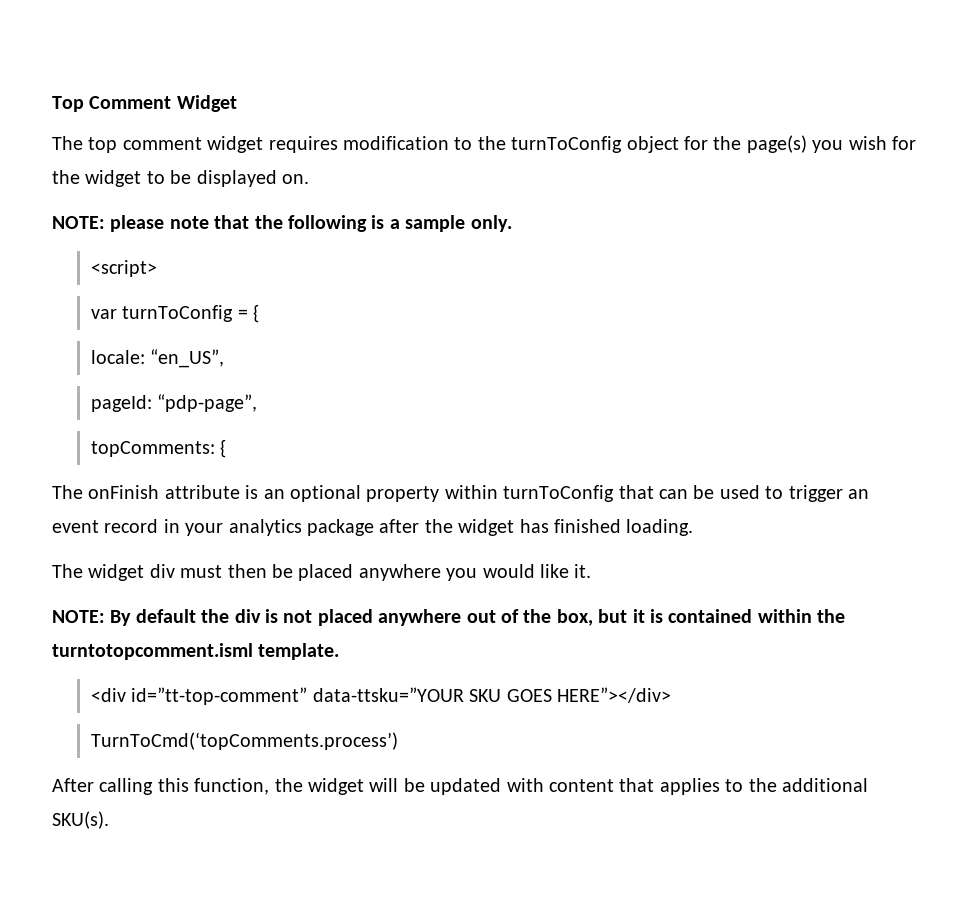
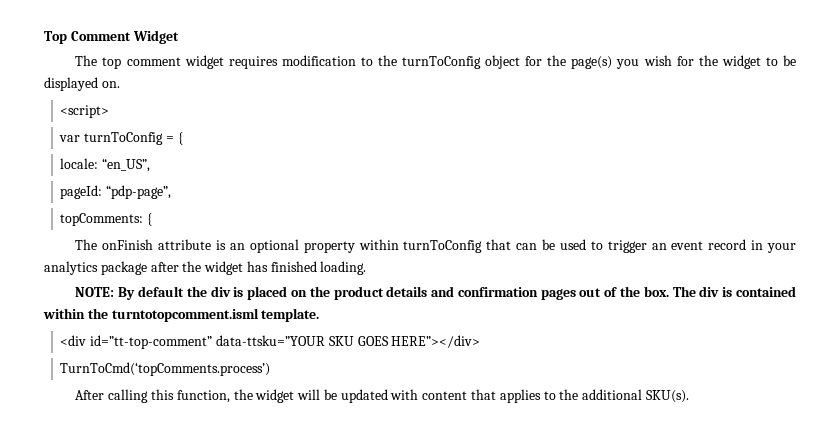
- NOTE: please note that the following is a sample only.
- The widget div must then be placed anywhere you would like it.
- NOTE: By default the div is not placed anywhere out of the box, but it is contained within the turntotopcomment.isml template.
+ NOTE: By default the div is placed on the product details and confirmation pages out of the box. The div is contained within the turntotopcomment.isml template.

